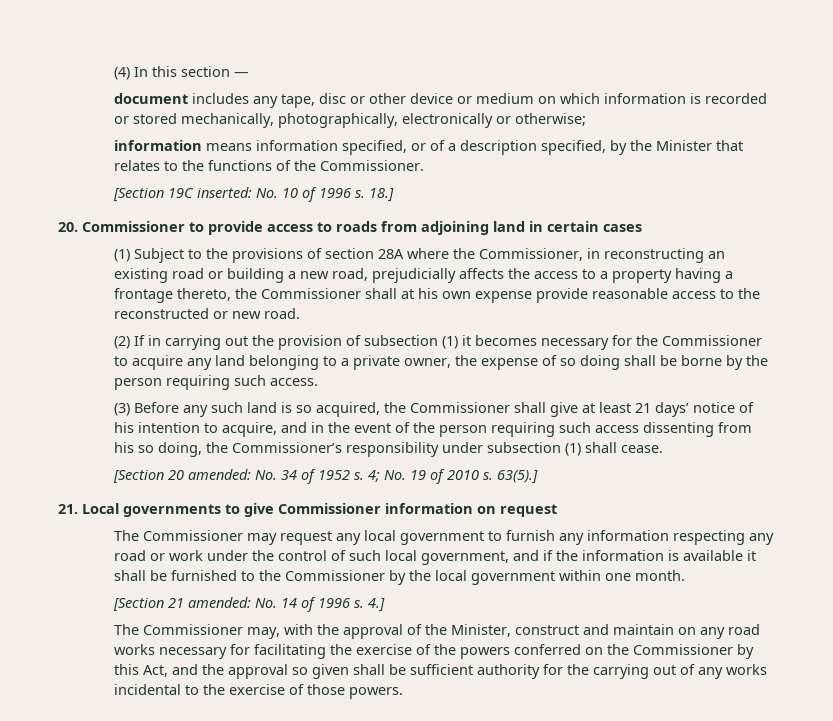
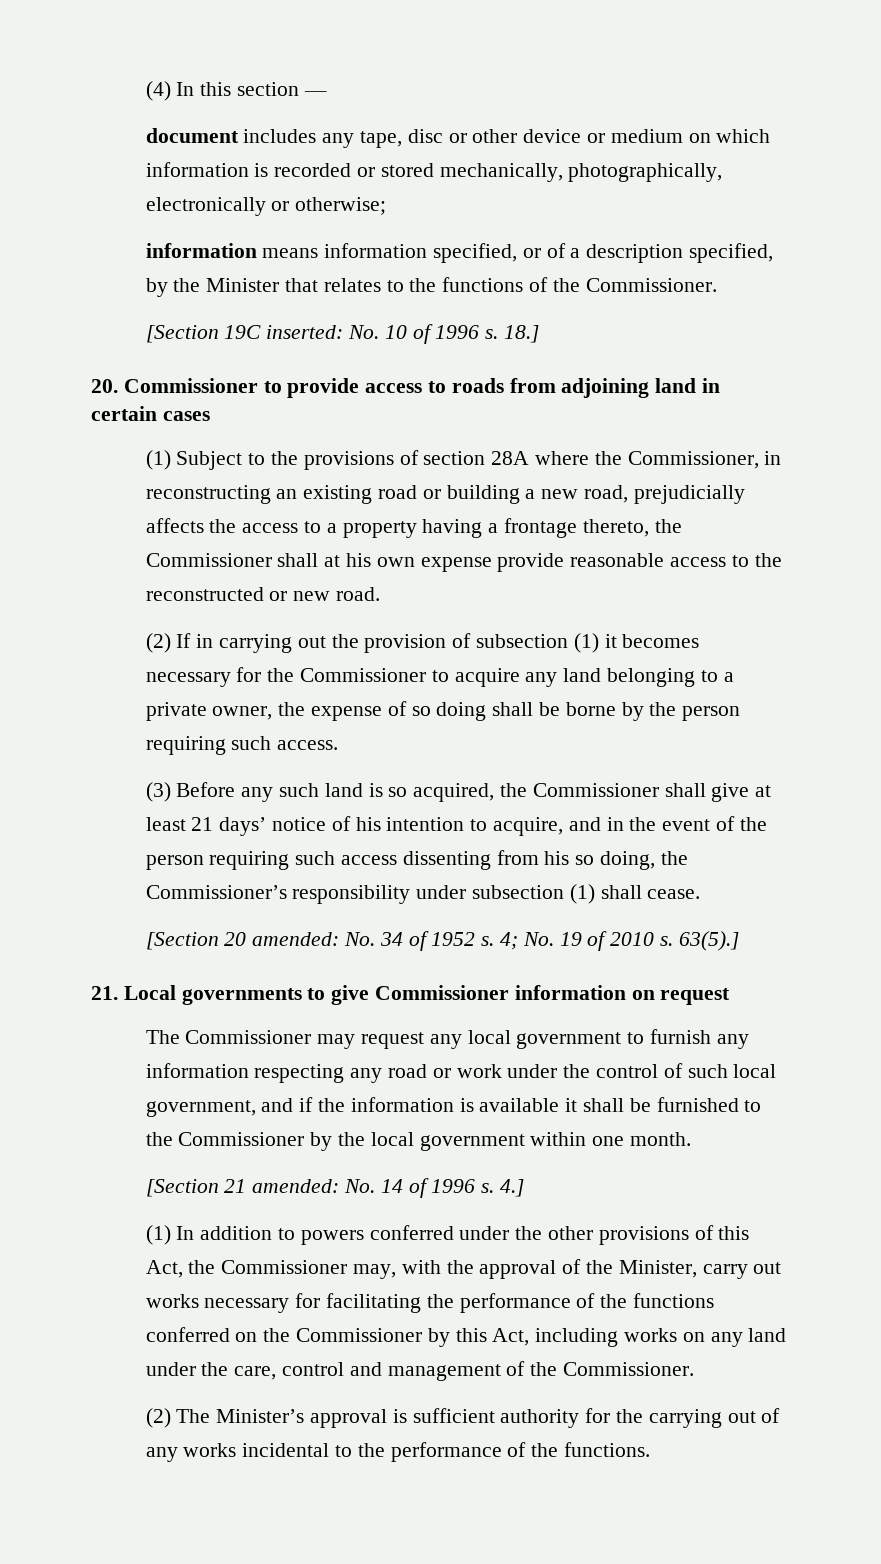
- The Commissioner may, with the approval of the Minister, construct and maintain on any road works necessary for facilitating the exercise of the powers conferred on the Commissioner by this Act, and the approval so given shall be sufficient authority for the carrying out of any works incidental to the exercise of those powers.
+ (1) In addition to powers conferred under the other provisions of this Act, the Commissioner may, with the approval of the Minister, carry out works necessary for facilitating the performance of the functions conferred on the Commissioner by this Act, including works on any land under the care, control and management of the Commissioner.
+ (2) The Minister’s approval is sufficient authority for the carrying out of any works incidental to the performance of the functions.

